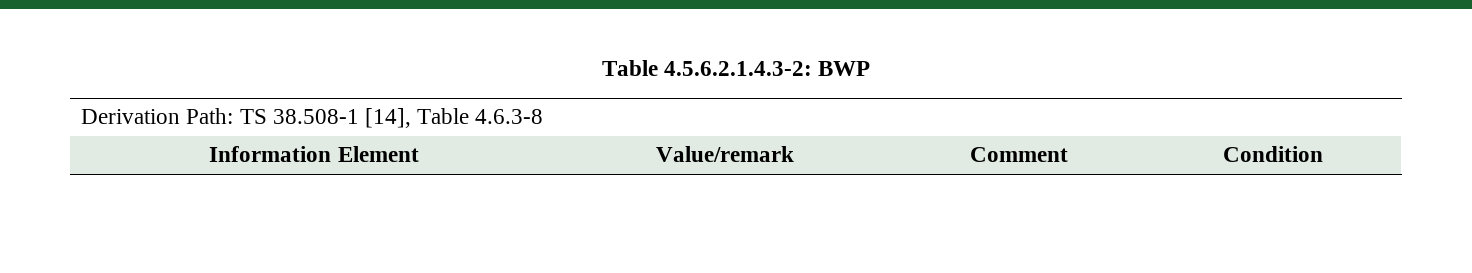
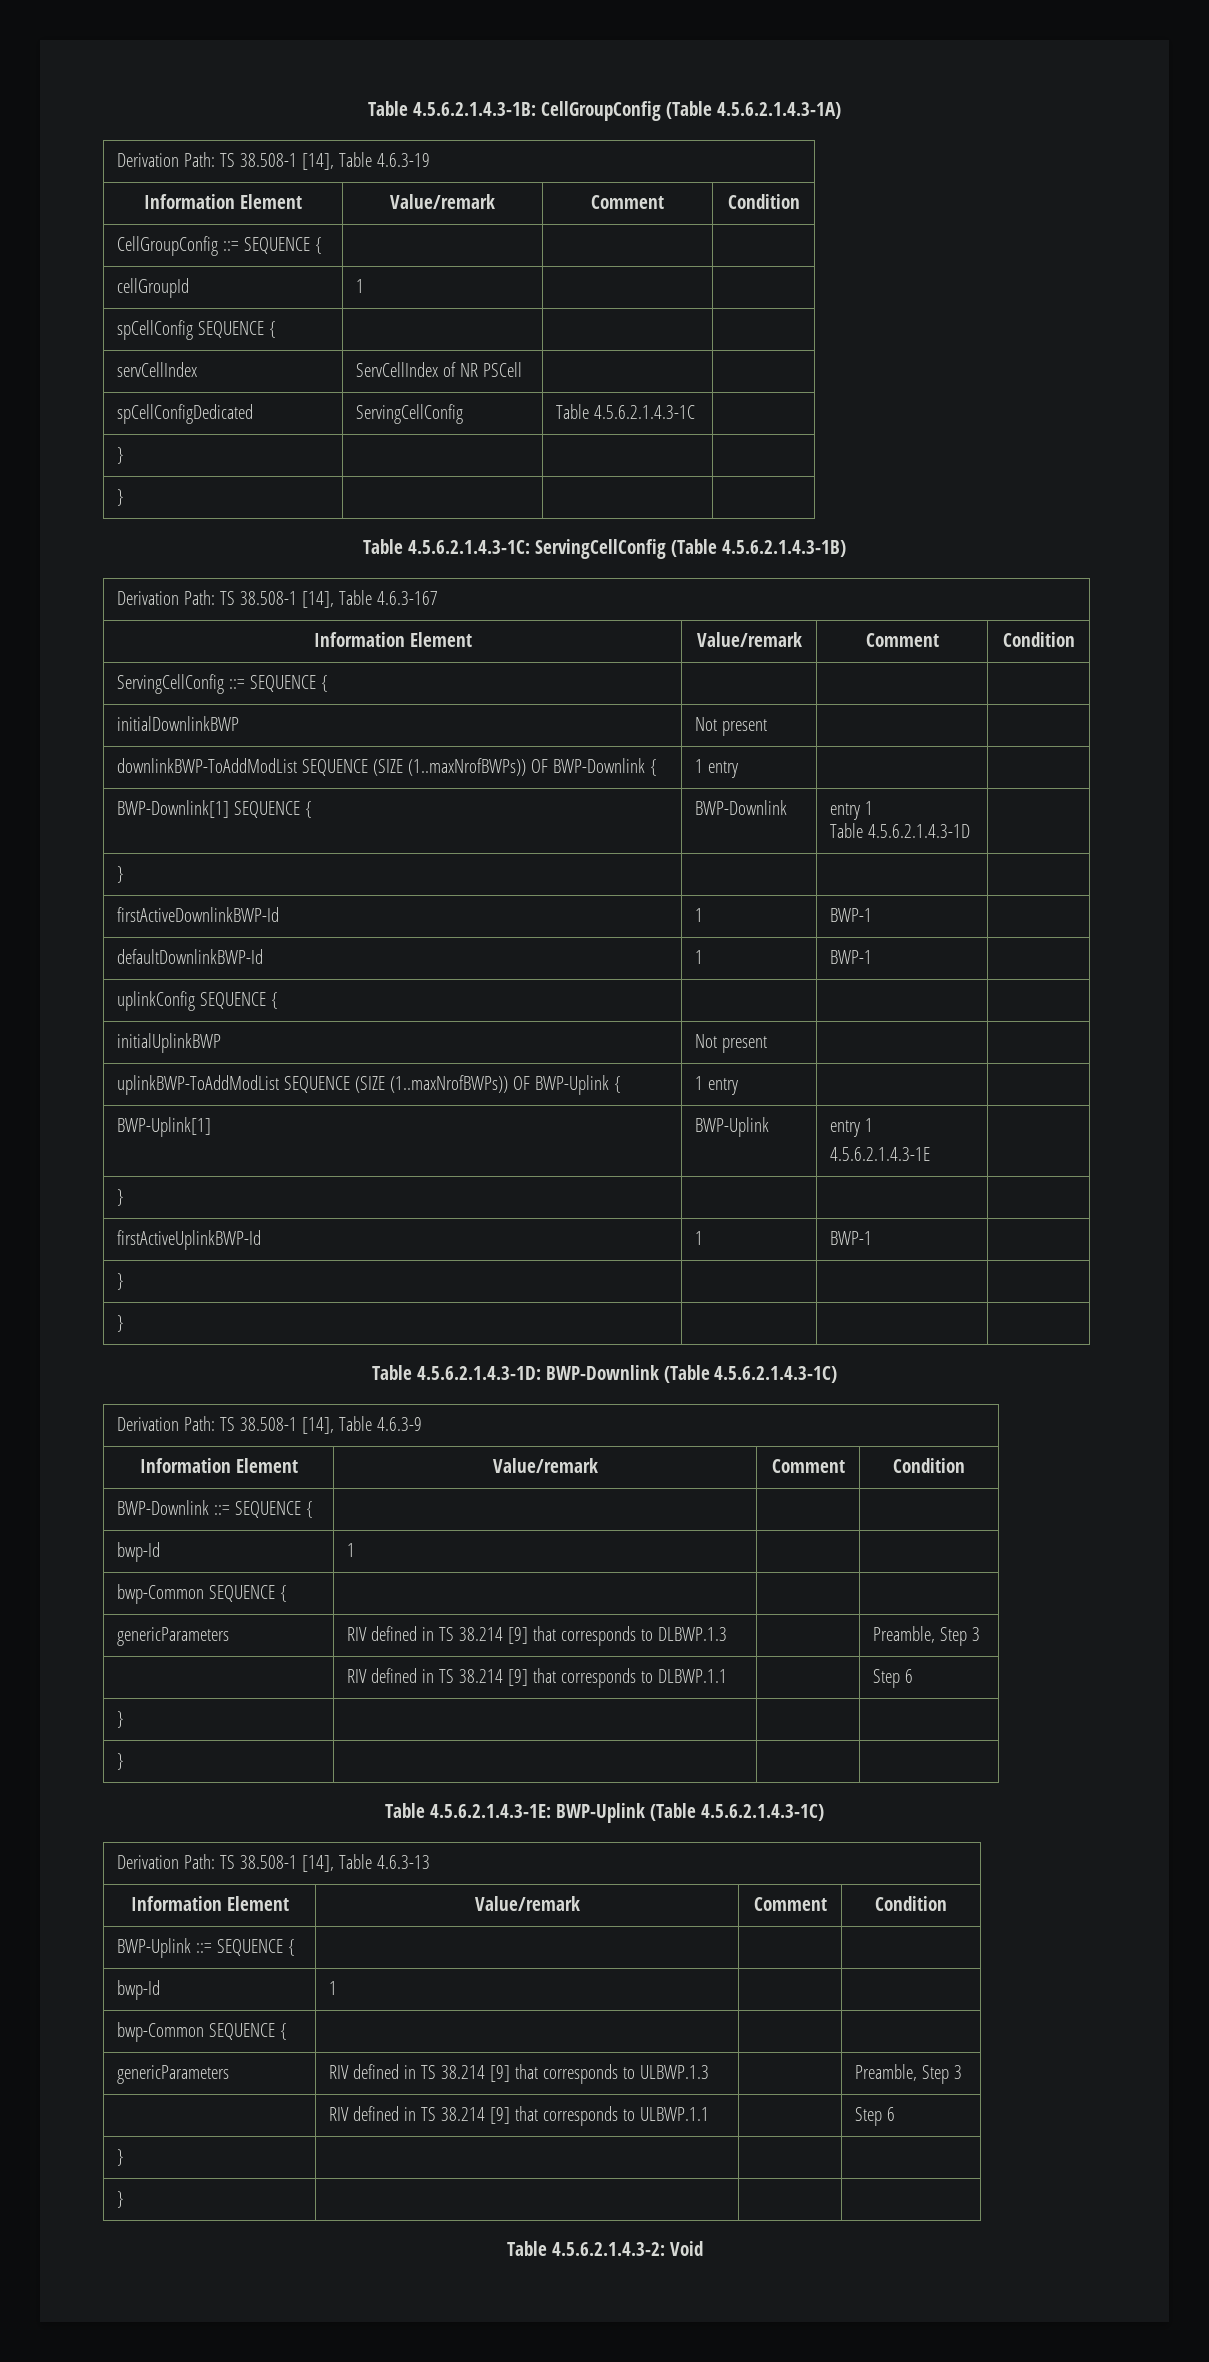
- Table 4.5.6.2.1.4.3-2: BWP
- Derivation Path: TS 38.508-1 [14], Table 4.6.3-8
+ Table 4.5.6.2.1.4.3-1B: CellGroupConfig (Table 4.5.6.2.1.4.3-1A)
+ Derivation Path: TS 38.508-1 [14], Table 4.6.3-19
  Information Element | Value/remark | Comment | Condition
+ CellGroupConfig ::= SEQUENCE { | | |
+ cellGroupId | 1 | |
+ spCellConfig SEQUENCE { | | |
+ servCellIndex | ServCellIndex of NR PSCell | |
+ spCellConfigDedicated | ServingCellConfig | Table 4.5.6.2.1.4.3-1C |
+ } | | |
+ } | | |
+ Table 4.5.6.2.1.4.3-1C: ServingCellConfig (Table 4.5.6.2.1.4.3-1B)
+ Derivation Path: TS 38.508-1 [14], Table 4.6.3-167
+ Information Element | Value/remark | Comment | Condition
+ ServingCellConfig ::= SEQUENCE { | | |
+ initialDownlinkBWP | Not present | |
+ downlinkBWP-ToAddModList SEQUENCE (SIZE (1..maxNrofBWPs)) OF BWP-Downlink { | 1 entry | |
+ BWP-Downlink[1] SEQUENCE { | BWP-Downlink | entry 1
+ Table 4.5.6.2.1.4.3-1D |
+ } | | |
+ firstActiveDownlinkBWP-Id | 1 | BWP-1 |
+ defaultDownlinkBWP-Id | 1 | BWP-1 |
+ uplinkConfig SEQUENCE { | | |
+ initialUplinkBWP | Not present | |
+ uplinkBWP-ToAddModList SEQUENCE (SIZE (1..maxNrofBWPs)) OF BWP-Uplink { | 1 entry | |
+ BWP-Uplink[1] | BWP-Uplink | entry 1
+ 4.5.6.2.1.4.3-1E |
+ } | | |
+ firstActiveUplinkBWP-Id | 1 | BWP-1 |
+ } | | |
+ } | | |
+ Table 4.5.6.2.1.4.3-1D: BWP-Downlink (Table 4.5.6.2.1.4.3-1C)
+ Derivation Path: TS 38.508-1 [14], Table 4.6.3-9
+ Information Element | Value/remark | Comment | Condition
+ BWP-Downlink ::= SEQUENCE { | | |
+ bwp-Id | 1 | |
+ bwp-Common SEQUENCE { | | |
+ genericParameters | RIV defined in TS 38.214 [9] that corresponds to DLBWP.1.3 | | Preamble, Step 3
+ | RIV defined in TS 38.214 [9] that corresponds to DLBWP.1.1 | | Step 6
+ } | | |
+ } | | |
+ Table 4.5.6.2.1.4.3-1E: BWP-Uplink (Table 4.5.6.2.1.4.3-1C)
+ Derivation Path: TS 38.508-1 [14], Table 4.6.3-13
+ Information Element | Value/remark | Comment | Condition
+ BWP-Uplink ::= SEQUENCE { | | |
+ bwp-Id | 1 | |
+ bwp-Common SEQUENCE { | | |
+ genericParameters | RIV defined in TS 38.214 [9] that corresponds to ULBWP.1.3 | | Preamble, Step 3
+ | RIV defined in TS 38.214 [9] that corresponds to ULBWP.1.1 | | Step 6
+ } | | |
+ } | | |
+ Table 4.5.6.2.1.4.3-2: Void

